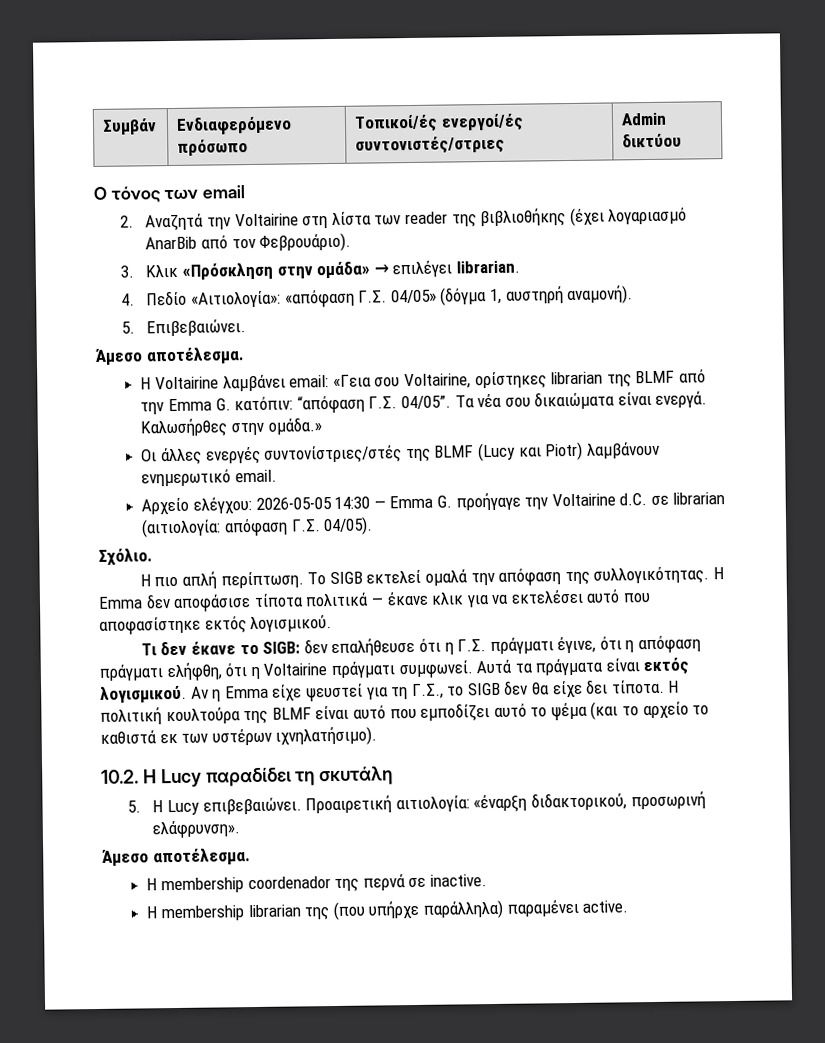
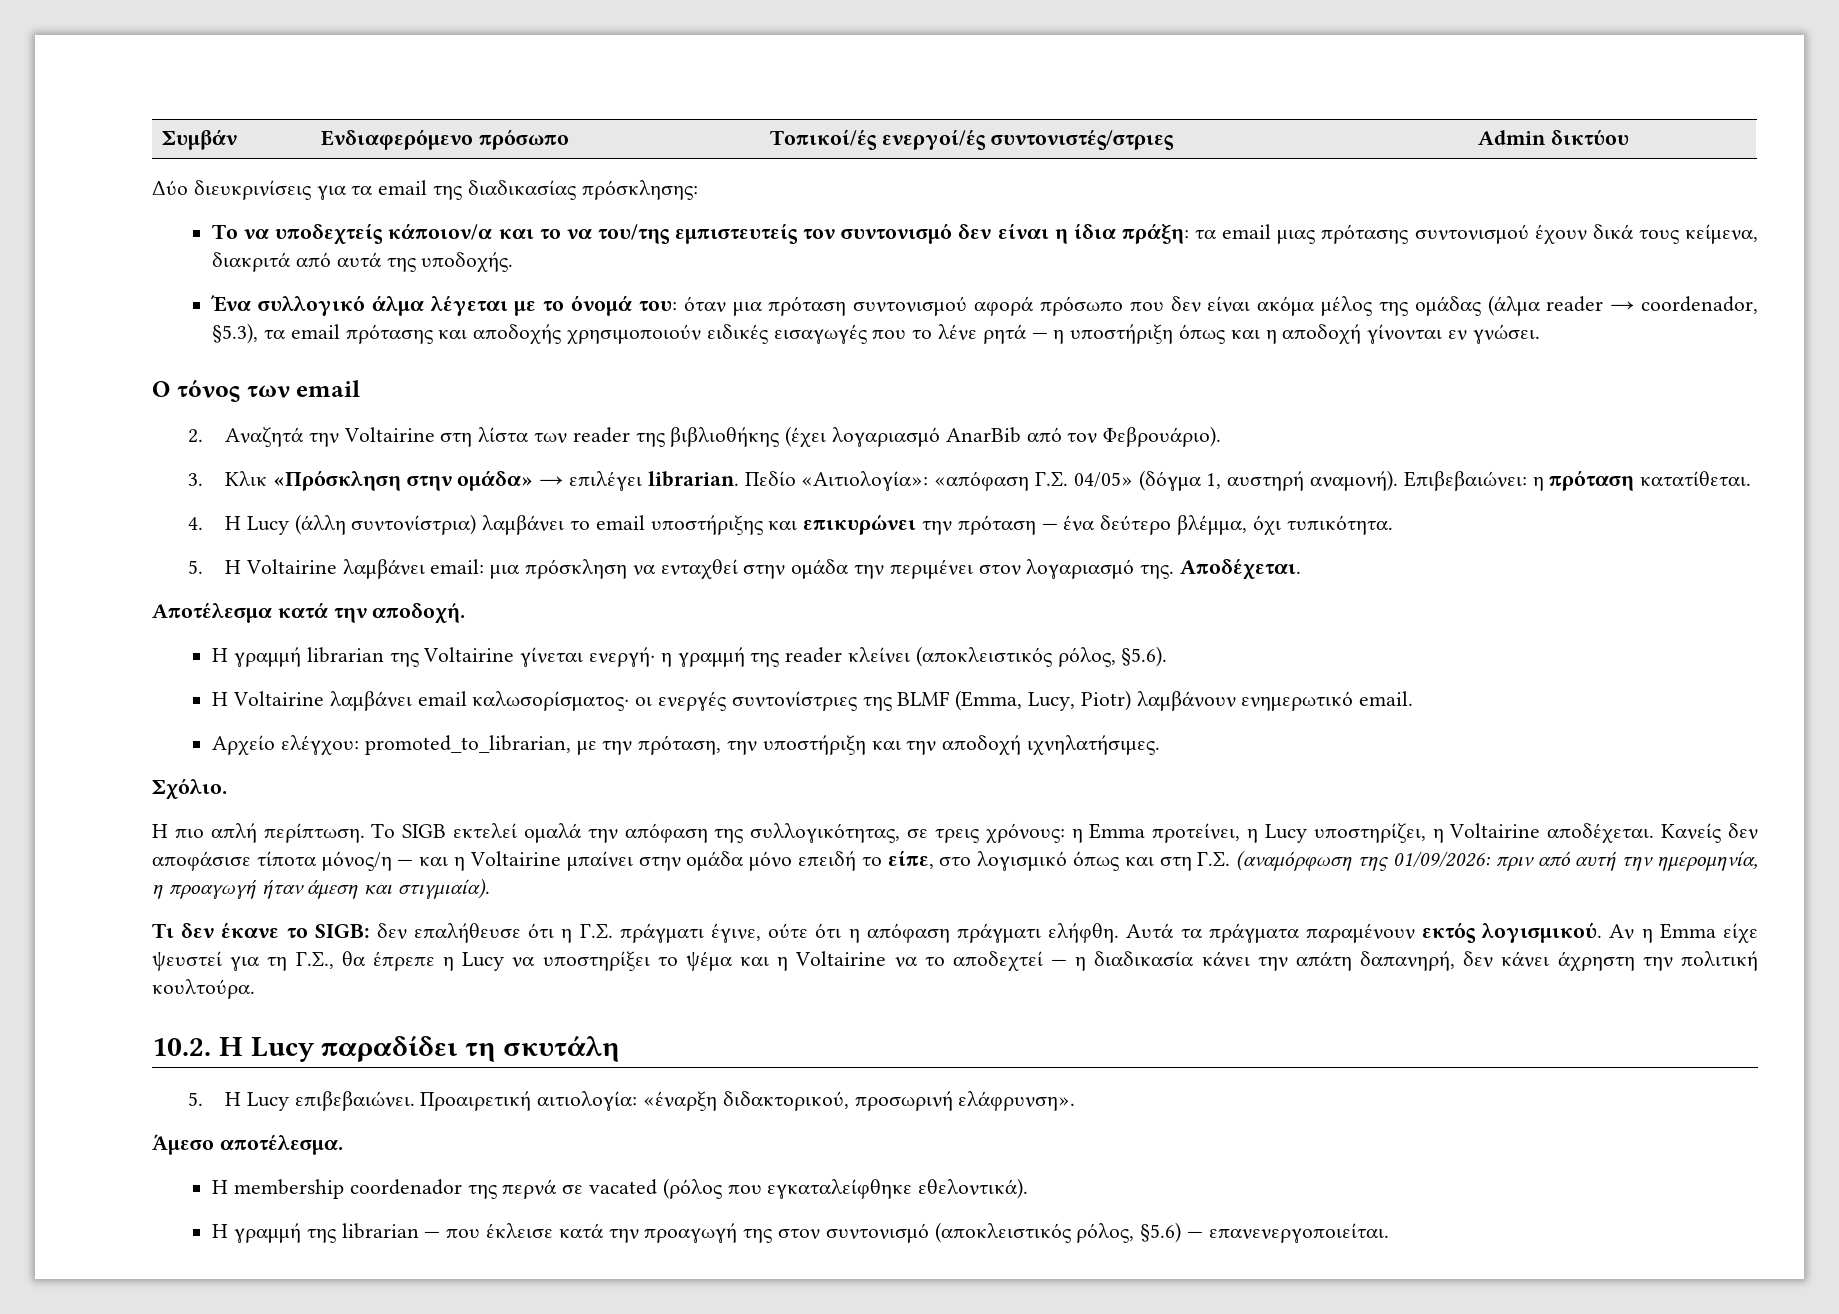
+ Δύο διευκρινίσεις για τα email της διαδικασίας πρόσκλησης:
+ Το να υποδεχτείς κάποιον/α και το να του/της εμπιστευτείς τον συντονισμό δεν είναι η ίδια πράξη: τα email μιας πρότασης συντονισμού έχουν δικά τους κείμενα, διακριτά από αυτά της υποδοχής.
+ Ένα συλλογικό άλμα λέγεται με το όνομά του: όταν μια πρόταση συντονισμού αφορά πρόσωπο που δεν είναι ακόμα μέλος της ομάδας (άλμα reader → coordenador, §5.3), τα email πρότασης και αποδοχής χρησιμοποιούν ειδικές εισαγωγές που το λένε ρητά — η υποστήριξη όπως και η αποδοχή γίνονται εν γνώσει.
- 3. Κλικ «Πρόσκληση στην ομάδα» → επιλέγει librarian.
- 4. Πεδίο «Αιτιολογία»: «απόφαση Γ.Σ. 04/05» (δόγμα 1, αυστηρή αναμονή).
- 5. Επιβεβαιώνει.
- Άμεσο αποτέλεσμα.
- Η Voltairine λαμβάνει email: «Γεια σου Voltairine, ορίστηκες librarian της BLMF από την Emma G. κατόπιν: “απόφαση Γ.Σ. 04/05”. Τα νέα σου δικαιώματα είναι ενεργά. Καλωσήρθες στην ομάδα.»
- Οι άλλες ενεργές συντονίστριες/στές της BLMF (Lucy και Piotr) λαμβάνουν ενημερωτικό email.
+ 3. Κλικ «Πρόσκληση στην ομάδα» → επιλέγει librarian. Πεδίο «Αιτιολογία»: «απόφαση Γ.Σ. 04/05» (δόγμα 1, αυστηρή αναμονή). Επιβεβαιώνει: η πρόταση κατατίθεται.
+ 4. Η Lucy (άλλη συντονίστρια) λαμβάνει το email υποστήριξης και επικυρώνει την πρόταση — ένα δεύτερο βλέμμα, όχι τυπικότητα.
+ 5. Η Voltairine λαμβάνει email: μια πρόσκληση να ενταχθεί στην ομάδα την περιμένει στον λογαριασμό της. Αποδέχεται.
+ Αποτέλεσμα κατά την αποδοχή.
+ Η γραμμή librarian της Voltairine γίνεται ενεργή· η γραμμή της reader κλείνει (αποκλειστικός ρόλος, §5.6).
+ Η Voltairine λαμβάνει email καλωσορίσματος· οι ενεργές συντονίστριες της BLMF (Emma, Lucy, Piotr) λαμβάνουν ενημερωτικό email.
- Αρχείο ελέγχου: 2026-05-05 14:30 — Emma G. προήγαγε την Voltairine d.C. σε librarian (αιτιολογία: απόφαση Γ.Σ. 04/05).
+ Αρχείο ελέγχου: promoted_to_librarian, με την πρόταση, την υποστήριξη και την αποδοχή ιχνηλατήσιμες.
- Το SIGB εκτελεί ομαλά την απόφαση της συλλογικότητας. Η Emma δεν αποφάσισε τίποτα πολιτικά — έκανε κλικ για να εκτελέσει αυτό που αποφασίστηκε εκτός λογισμικού.
+ Το SIGB εκτελεί ομαλά την απόφαση της συλλογικότητας, σε τρεις χρόνους: η Emma προτείνει, η Lucy υποστηρίζει, η Voltairine αποδέχεται. Κανείς δεν αποφάσισε τίποτα μόνος/η — και η Voltairine μπαίνει στην ομάδα μόνο επειδή το είπε, στο λογισμικό όπως και στη Γ.Σ. (αναμόρφωση της 01/09/2026: πριν από αυτή την ημερομηνία, η προαγωγή ήταν άμεση και στιγμιαία).
- Τι δεν έκανε το SIGB: δεν επαλήθευσε ότι η Γ.Σ. πράγματι έγινε, ότι η απόφαση πράγματι ελήφθη, ότι η Voltairine πράγματι συμφωνεί.
+ Τι δεν έκανε το SIGB: δεν επαλήθευσε ότι η Γ.Σ. πράγματι έγινε, ούτε ότι η απόφαση πράγματι ελήφθη.
- Αυτά τα πράγματα είναι εκτός λογισμικού.
+ Αυτά τα πράγματα παραμένουν εκτός λογισμικού.
- Αν η Emma είχε ψευστεί για τη Γ.Σ., το SIGB δεν θα είχε δει τίποτα. Η πολιτική κουλτούρα της BLMF είναι αυτό που εμποδίζει αυτό το ψέμα (και το αρχείο το καθιστά εκ των υστέρων ιχνηλατήσιμο).
+ Αν η Emma είχε ψευστεί για τη Γ.Σ., θα έπρεπε η Lucy να υποστηρίξει το ψέμα και η Voltairine να το αποδεχτεί — η διαδικασία κάνει την απάτη δαπανηρή, δεν κάνει άχρηστη την πολιτική κουλτούρα.
- Η membership coordenador της περνά σε inactive.
- Η membership librarian της (που υπήρχε παράλληλα) παραμένει active.
+ Η membership coordenador της περνά σε vacated (ρόλος που εγκαταλείφθηκε εθελοντικά).
+ Η γραμμή της librarian — που έκλεισε κατά την προαγωγή της στον συντονισμό (αποκλειστικός ρόλος, §5.6) — επανενεργοποιείται.

